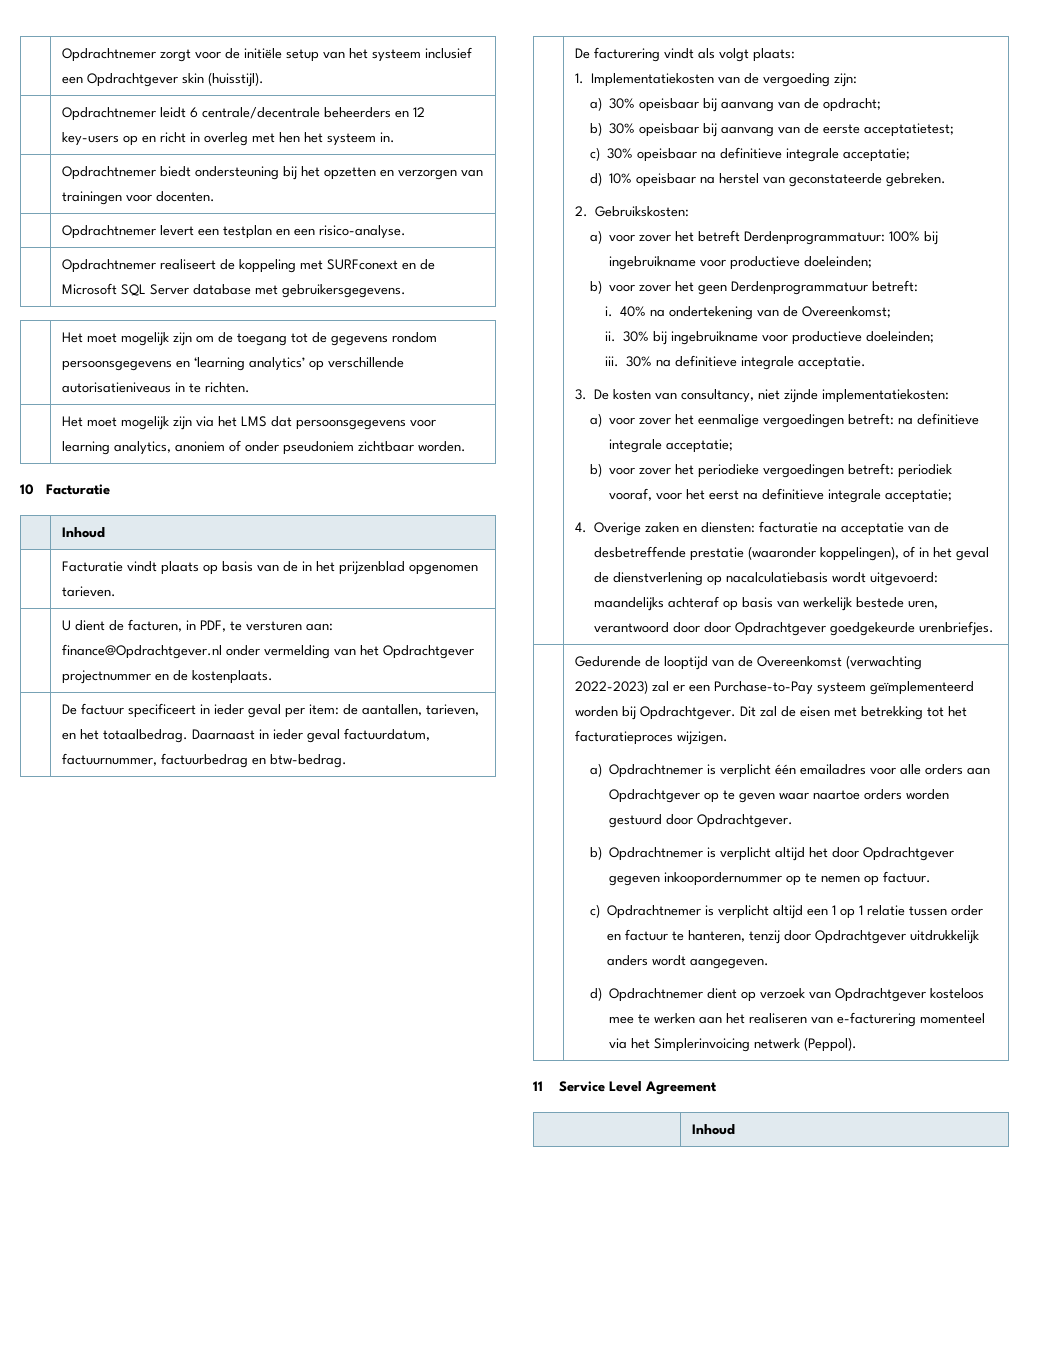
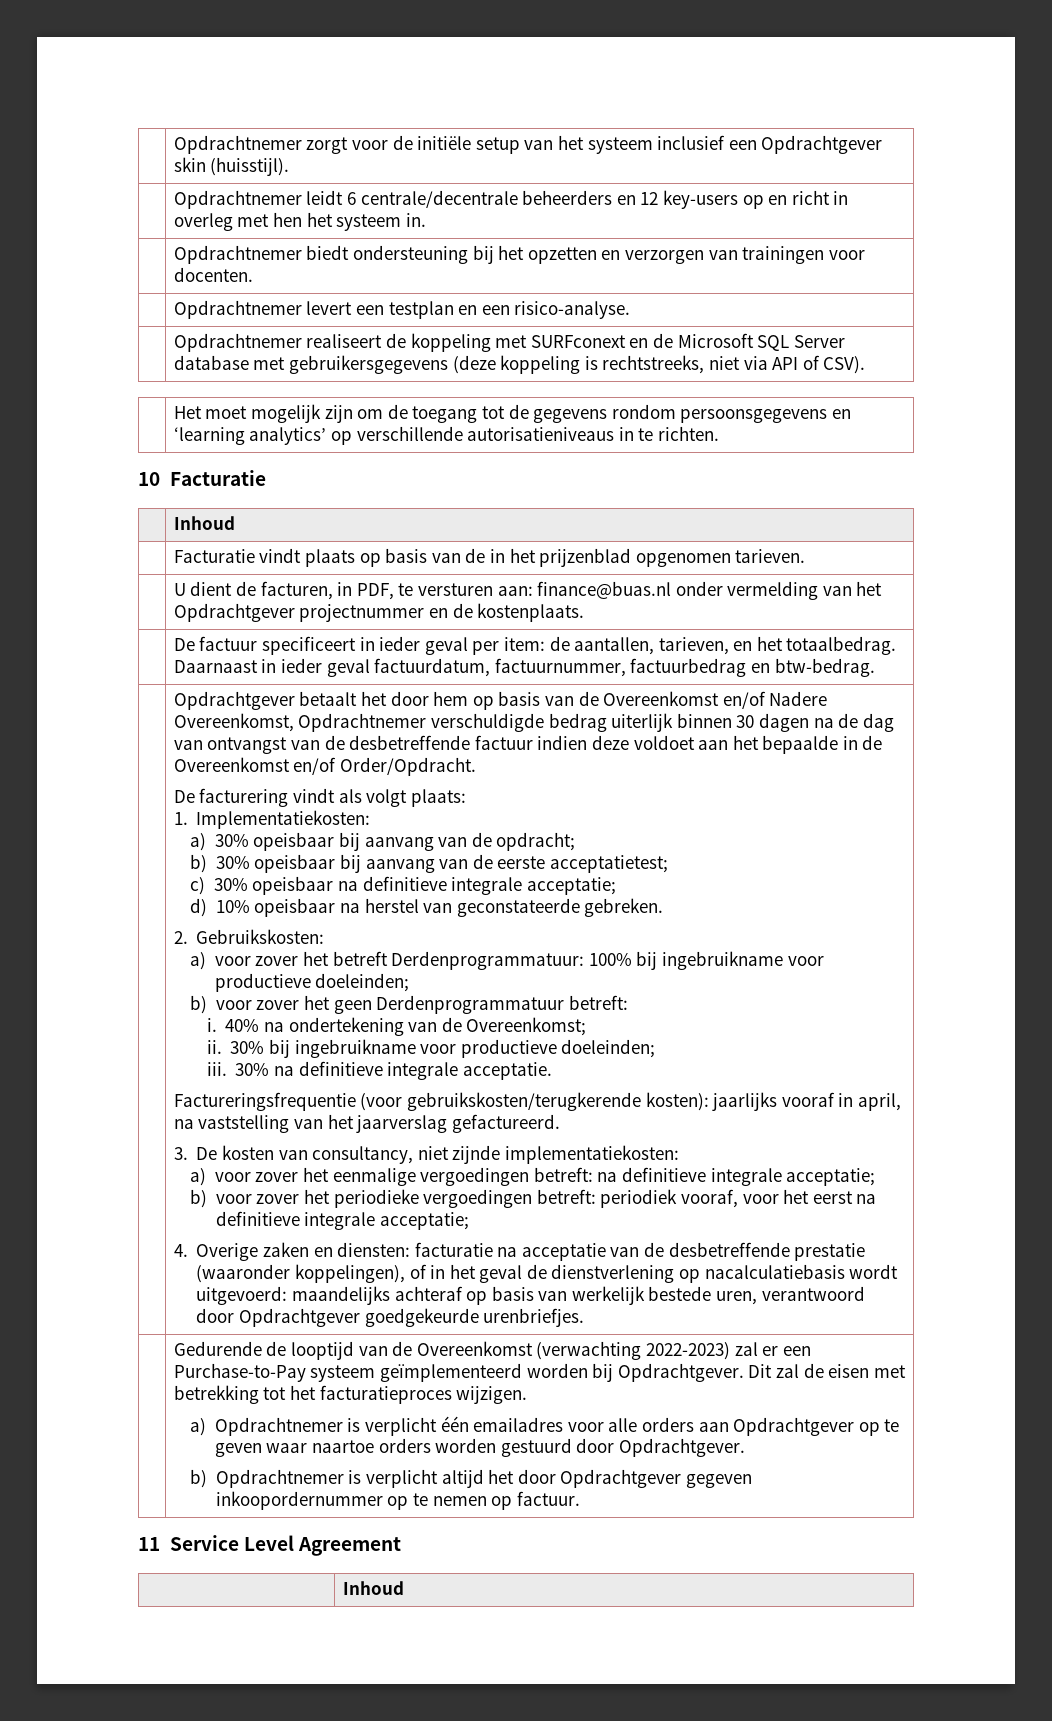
- | Opdrachtnemer realiseert de koppeling met SURFconext en de Microsoft SQL Server database met gebruikersgegevens.
+ | Opdrachtnemer realiseert de koppeling met SURFconext en de Microsoft SQL Server database met gebruikersgegevens (deze koppeling is rechtstreeks, niet via API of CSV).
- | Het moet mogelijk zijn via het LMS dat persoonsgegevens voor learning analytics, anoniem of onder pseudoniem zichtbaar worden.
- | U dient de facturen, in PDF, te versturen aan: finance@Opdrachtgever.nl onder vermelding van het Opdrachtgever projectnummer en de kostenplaats.
+ | U dient de facturen, in PDF, te versturen aan: finance@buas.nl onder vermelding van het Opdrachtgever projectnummer en de kostenplaats.
+ Opdrachtgever betaalt het door hem op basis van de Overeenkomst en/of Nadere Overeenkomst, Opdrachtnemer verschuldigde bedrag uiterlijk binnen 30 dagen na de dag van ontvangst van de desbetreffende factuur indien deze voldoet aan het bepaalde in de Overeenkomst en/of Order/Opdracht.
- 1. Implementatiekosten van de vergoeding zijn:
+ 1. Implementatiekosten:
+ Factureringsfrequentie (voor gebruikskosten/terugkerende kosten): jaarlijks vooraf in april, na vaststelling van het jaarverslag gefactureerd.
- 4. Overige zaken en diensten: facturatie na acceptatie van de desbetreffende prestatie (waaronder koppelingen), of in het geval de dienstverlening op nacalculatiebasis wordt uitgevoerd: maandelijks achteraf op basis van werkelijk bestede uren, verantwoord door door Opdrachtgever goedgekeurde urenbriefjes.
+ 4. Overige zaken en diensten: facturatie na acceptatie van de desbetreffende prestatie (waaronder koppelingen), of in het geval de dienstverlening op nacalculatiebasis wordt uitgevoerd: maandelijks achteraf op basis van werkelijk bestede uren, verantwoord door Opdrachtgever goedgekeurde urenbriefjes.
- c) Opdrachtnemer is verplicht altijd een 1 op 1 relatie tussen order en factuur te hanteren, tenzij door Opdrachtgever uitdrukkelijk anders wordt aangegeven.
- d) Opdrachtnemer dient op verzoek van Opdrachtgever kosteloos mee te werken aan het realiseren van e-facturering momenteel via het Simplerinvoicing netwerk (Peppol).

